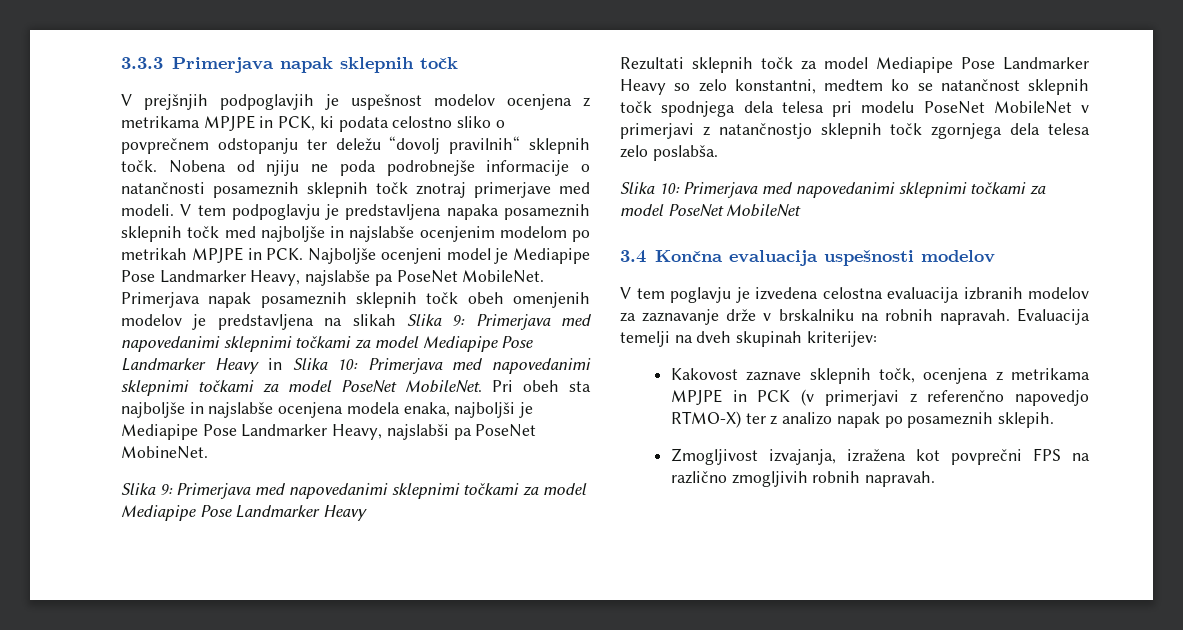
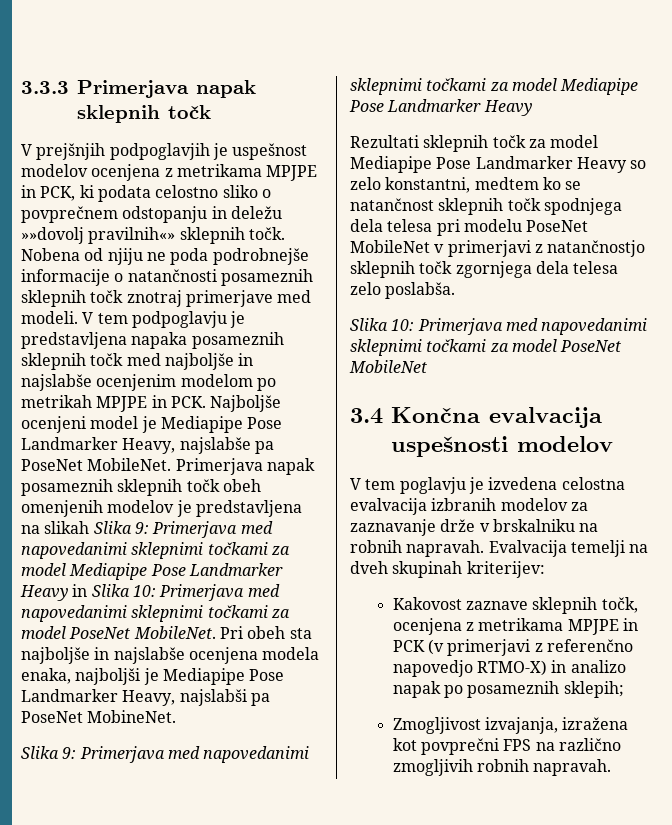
- V prejšnjih podpoglavjih je uspešnost modelov ocenjena z metrikama MPJPE in PCK, ki podata celostno sliko o povprečnem odstopanju ter deležu “dovolj pravilnih“ sklepnih točk.
+ V prejšnjih podpoglavjih je uspešnost modelov ocenjena z metrikama MPJPE in PCK, ki podata celostno sliko o povprečnem odstopanju in deležu »»dovolj pravilnih«» sklepnih točk.
- 3.4 Končna evaluacija uspešnosti modelov
+ 3.4 Končna evalvacija uspešnosti modelov
- V tem poglavju je izvedena celostna evaluacija izbranih modelov za zaznavanje drže v brskalniku na robnih napravah.
+ V tem poglavju je izvedena celostna evalvacija izbranih modelov za zaznavanje drže v brskalniku na robnih napravah.
- Evaluacija temelji na dveh skupinah kriterijev:
+ Evalvacija temelji na dveh skupinah kriterijev:
- Kakovost zaznave sklepnih točk, ocenjena z metrikama MPJPE in PCK (v primerjavi z referenčno napovedjo RTMO-X) ter z analizo napak po posameznih sklepih.
+ Kakovost zaznave sklepnih točk, ocenjena z metrikama MPJPE in PCK (v primerjavi z referenčno napovedjo RTMO-X) in analizo napak po posameznih sklepih;

